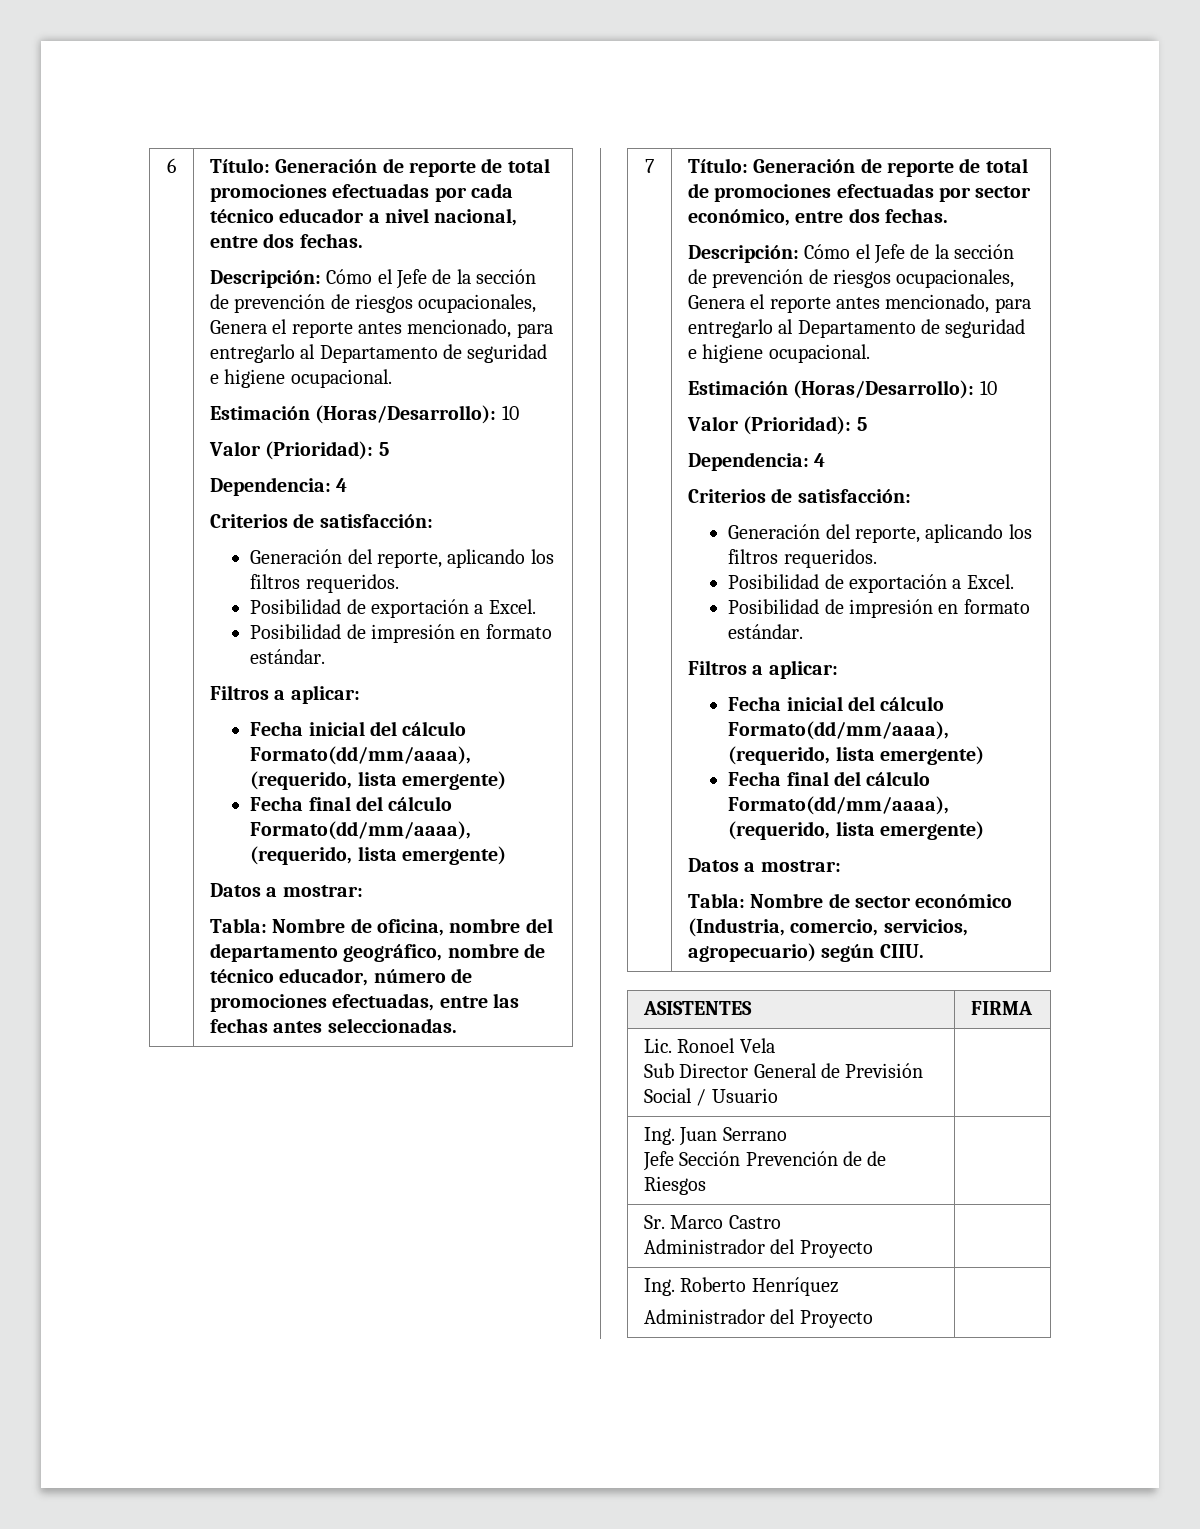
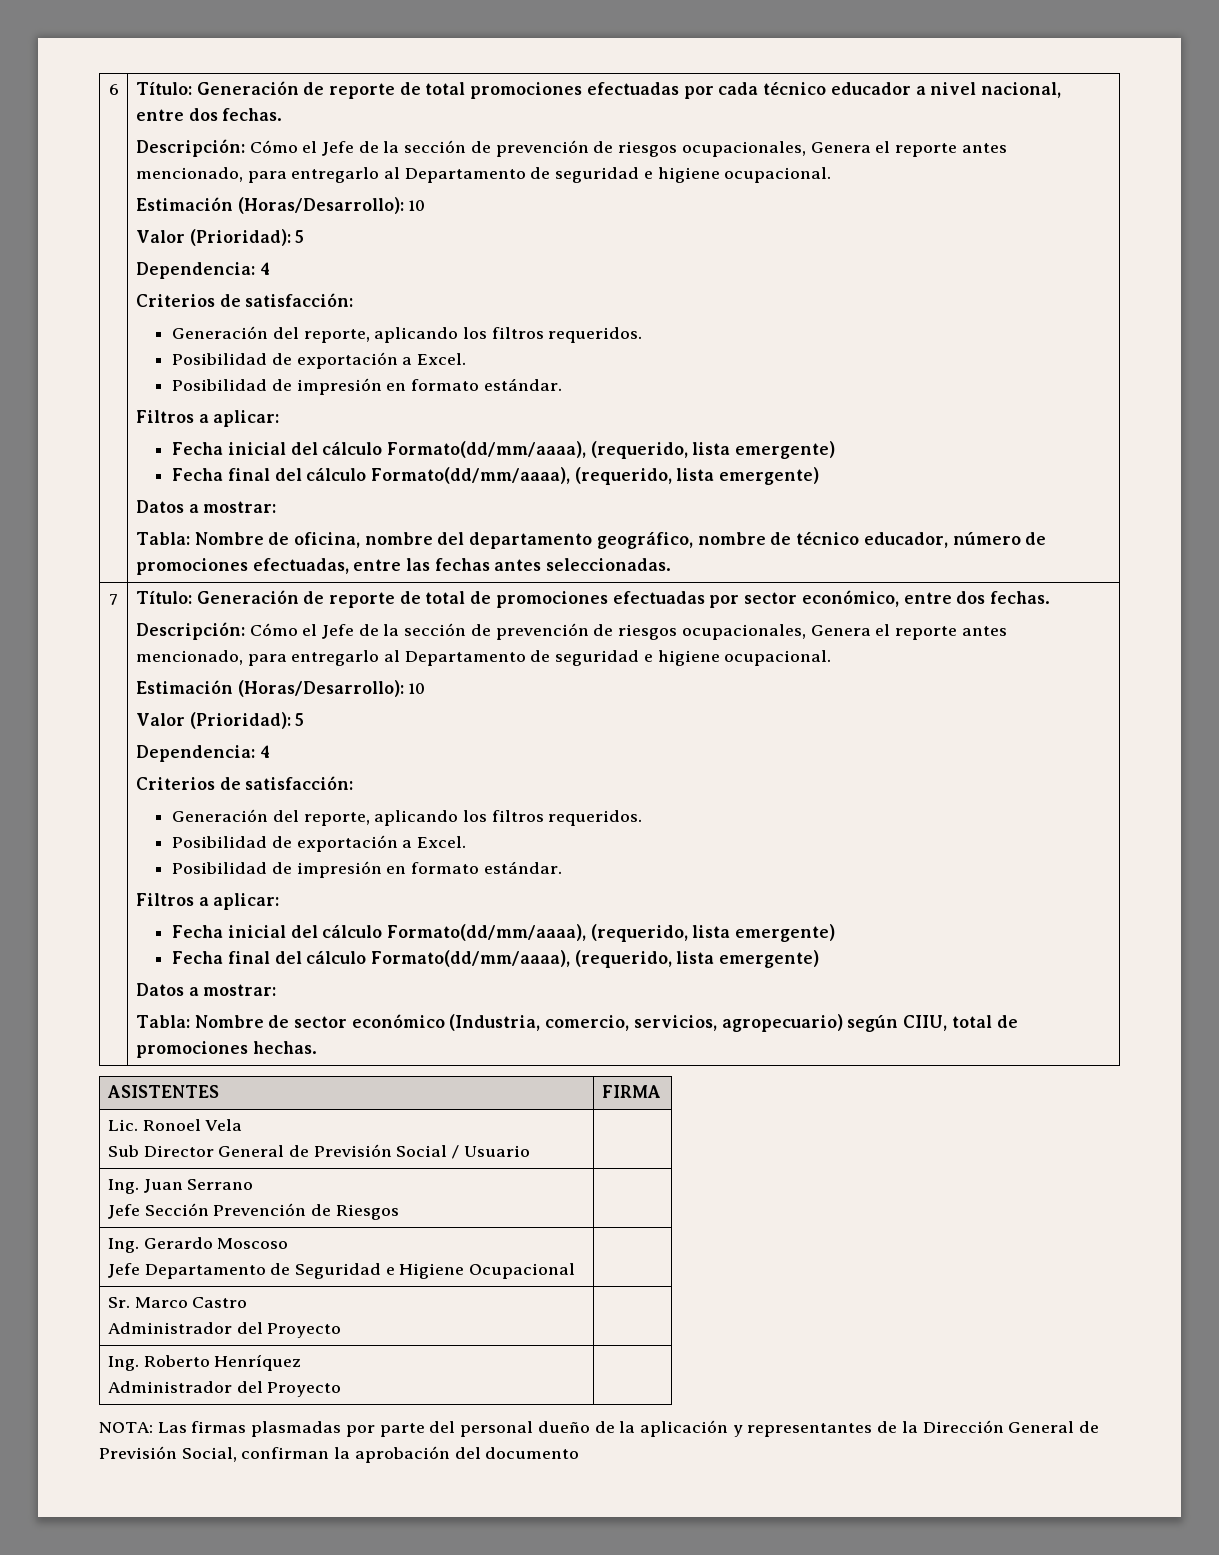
- Tabla: Nombre de sector económico (Industria, comercio, servicios, agropecuario) según CIIU.
+ Tabla: Nombre de sector económico (Industria, comercio, servicios, agropecuario) según CIIU, total de promociones hechas.
  Ing. Juan Serrano
- Jefe Sección Prevención de de Riesgos |
+ Jefe Sección Prevención de Riesgos |
+ Ing. Gerardo Moscoso
+ Jefe Departamento de Seguridad e Higiene Ocupacional |
+ NOTA: Las firmas plasmadas por parte del personal dueño de la aplicación y representantes de la Dirección General de Previsión Social, confirman la aprobación del documento

